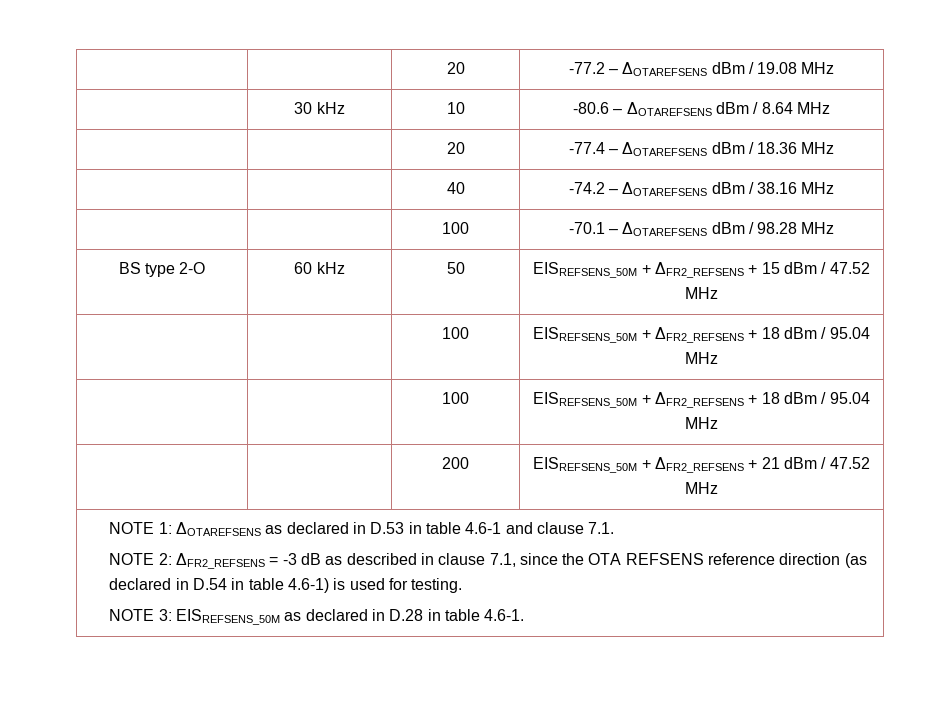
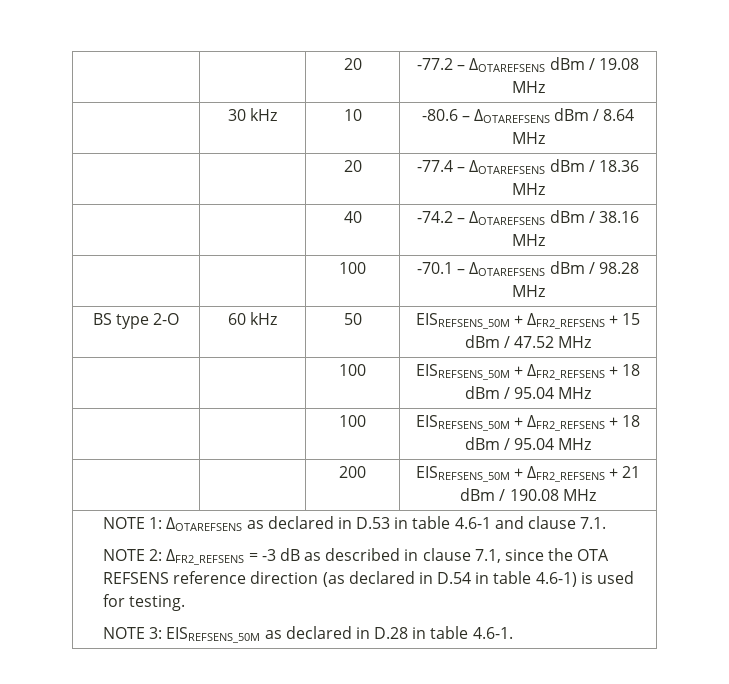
- | | 200 | EISREFSENS_50M + ΔFR2_REFSENS + 21 dBm / 47.52 MHz
+ | | 200 | EISREFSENS_50M + ΔFR2_REFSENS + 21 dBm / 190.08 MHz

